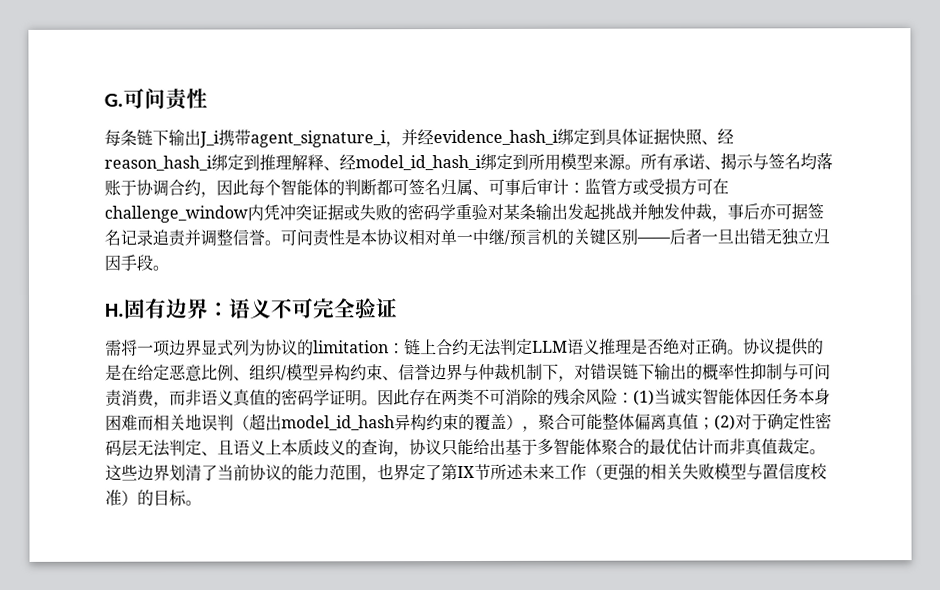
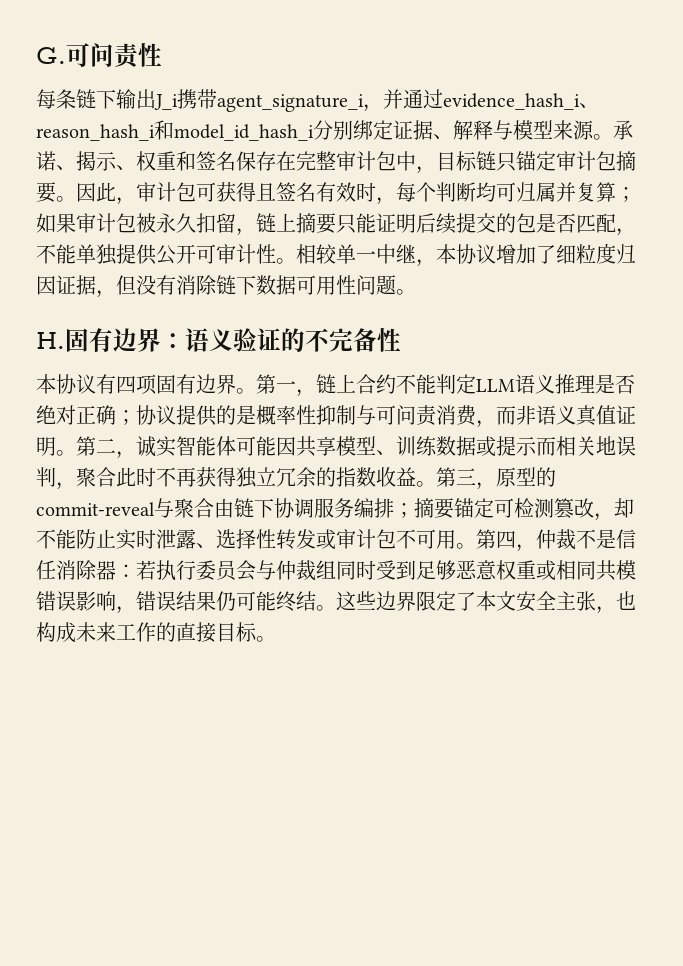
- 每条链下输出J_i携带agent_signature_i，并经evidence_hash_i绑定到具体证据快照、经reason_hash_i绑定到推理解释、经model_id_hash_i绑定到所用模型来源。
+ 每条链下输出J_i携带agent_signature_i，并通过evidence_hash_i、reason_hash_i和model_id_hash_i分别绑定证据、解释与模型来源。
- 所有承诺、揭示与签名均落账于协调合约，因此每个智能体的判断都可签名归属、可事后审计：监管方或受损方可在challenge_window内凭冲突证据或失败的密码学重验对某条输出发起挑战并触发仲裁，事后亦可据签名记录追责并调整信誉。可问责性是本协议相对单一中继/预言机的关键区别——后者一旦出错无独立归因手段。
+ 承诺、揭示、权重和签名保存在完整审计包中，目标链只锚定审计包摘要。因此，审计包可获得且签名有效时，每个判断均可归属并复算；如果审计包被永久扣留，链上摘要只能证明后续提交的包是否匹配，不能单独提供公开可审计性。相较单一中继，本协议增加了细粒度归因证据，但没有消除链下数据可用性问题。
- H.固有边界：语义不可完全验证
- 需将一项边界显式列为协议的limitation：链上合约无法判定LLM语义推理是否绝对正确。协议提供的是在给定恶意比例、组织/模型异构约束、信誉边界与仲裁机制下，对错误链下输出的概率性抑制与可问责消费，而非语义真值的密码学证明。因此存在两类不可消除的残余风险：(1)当诚实智能体因任务本身困难而相关地误判（超出model_id_hash异构约束的覆盖），聚合可能整体偏离真值；(2)对于确定性密码层无法判定、且语义上本质歧义的查询，协议只能给出基于多智能体聚合的最优估计而非真值裁定。这些边界划清了当前协议的能力范围，也界定了第IX节所述未来工作（更强的相关失败模型与置信度校准）的目标。
+ H.固有边界：语义验证的不完备性
+ 本协议有四项固有边界。第一，链上合约不能判定LLM语义推理是否绝对正确；协议提供的是概率性抑制与可问责消费，而非语义真值证明。第二，诚实智能体可能因共享模型、训练数据或提示而相关地误判，聚合此时不再获得独立冗余的指数收益。第三，原型的commit-reveal与聚合由链下协调服务编排；摘要锚定可检测篡改，却不能防止实时泄露、选择性转发或审计包不可用。第四，仲裁不是信任消除器：若执行委员会与仲裁组同时受到足够恶意权重或相同共模错误影响，错误结果仍可能终结。这些边界限定了本文安全主张，也构成未来工作的直接目标。

